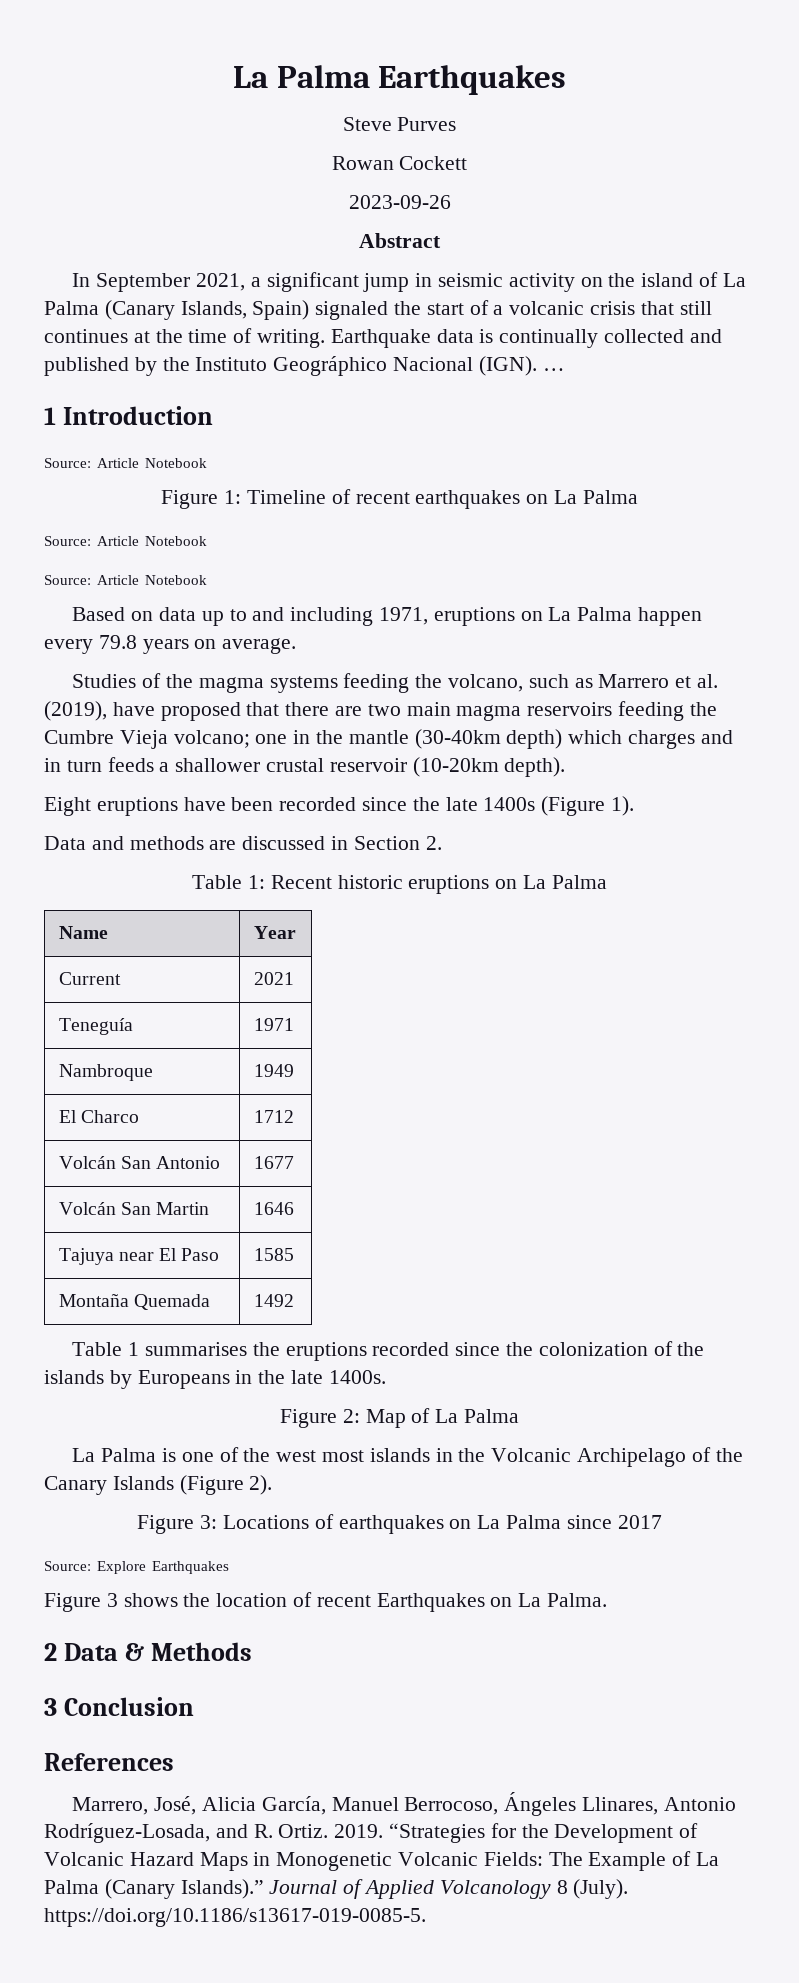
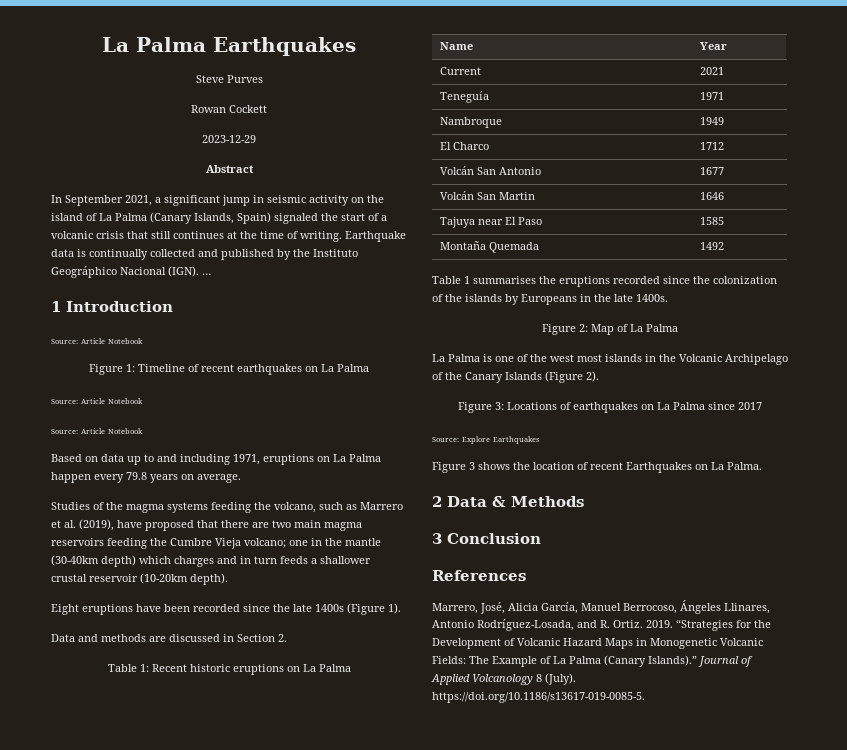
- 2023-09-26
+ 2023-12-29

